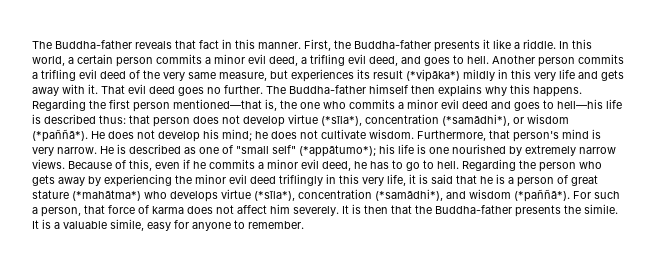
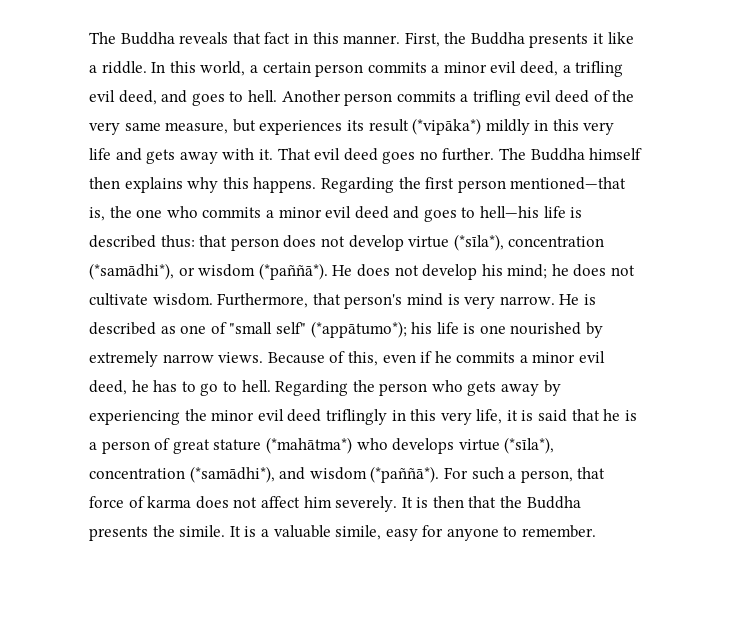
- The Buddha-father reveals that fact in this manner.
+ The Buddha reveals that fact in this manner.
- First, the Buddha-father presents it like a riddle.
+ First, the Buddha presents it like a riddle.
- The Buddha-father himself then explains why this happens.
+ The Buddha himself then explains why this happens.
- It is then that the Buddha-father presents the simile.
+ It is then that the Buddha presents the simile.

